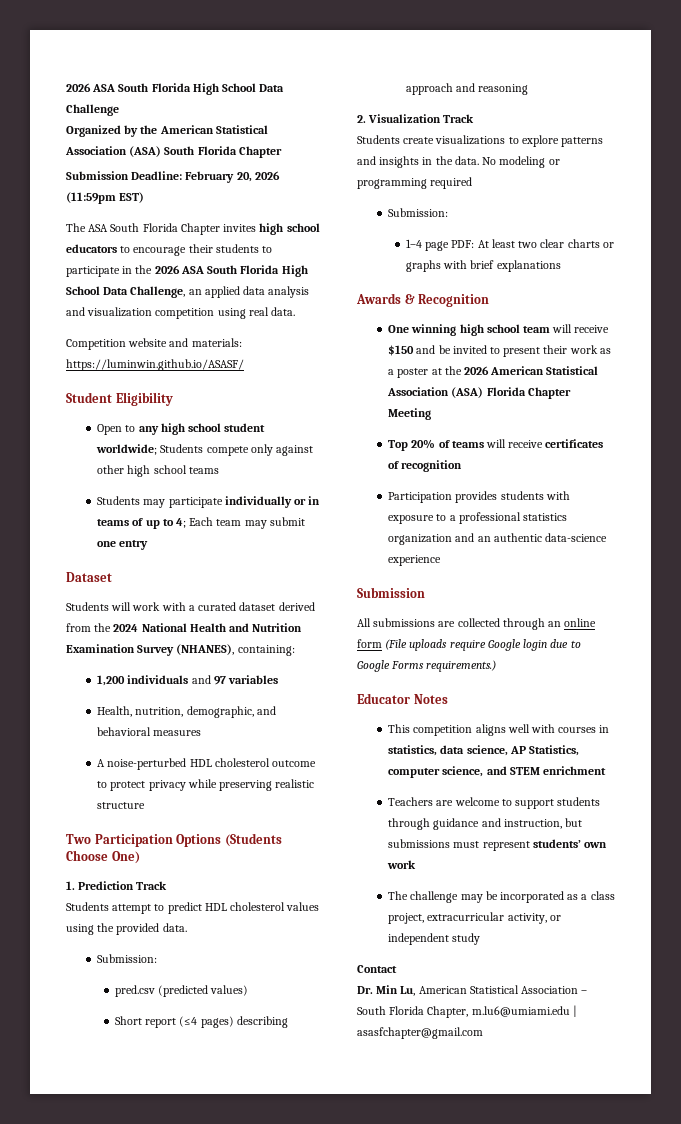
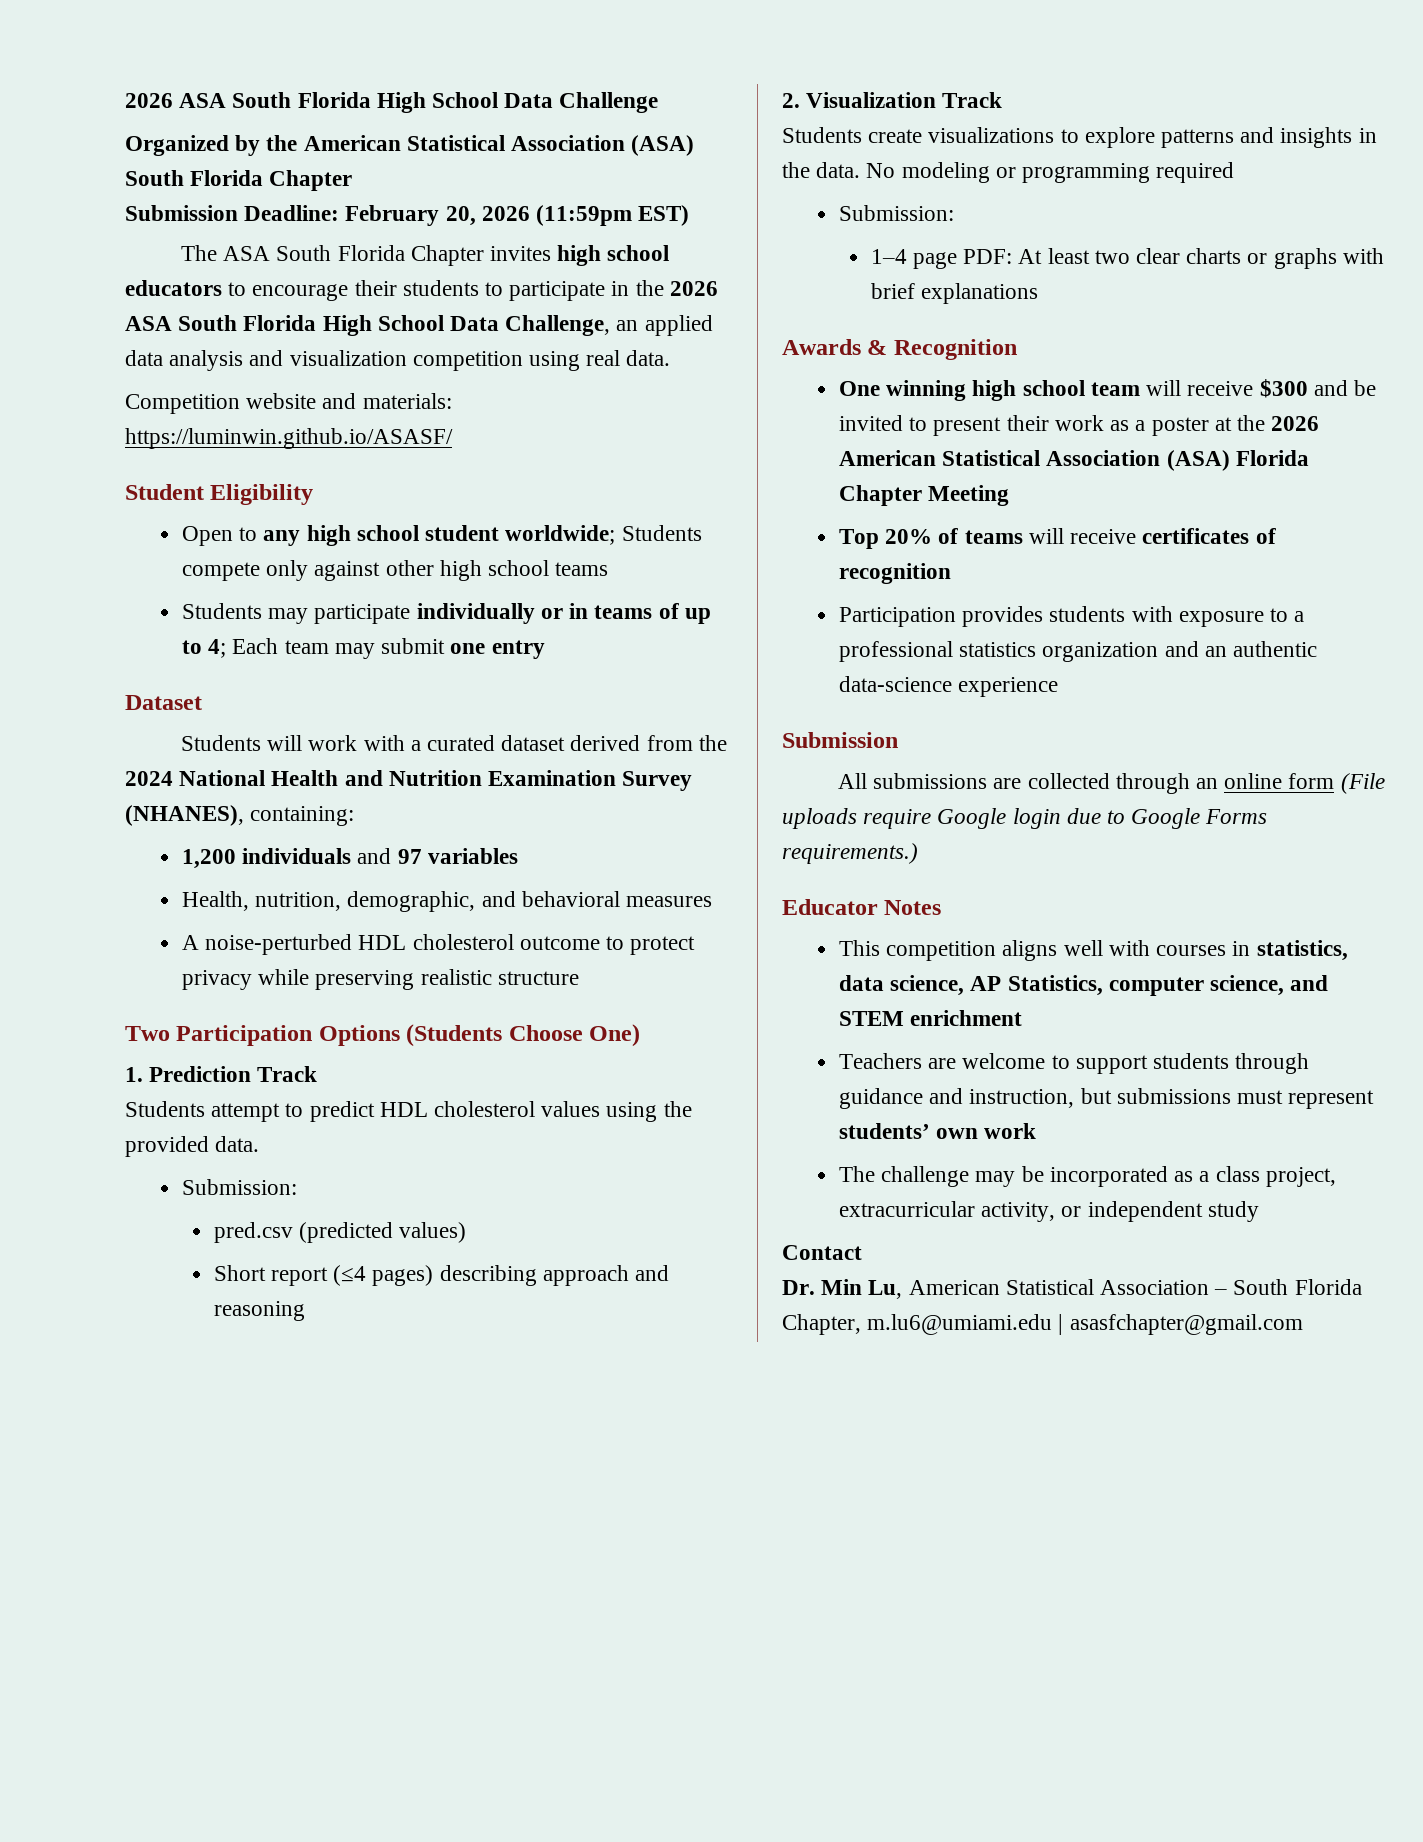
- One winning high school team will receive $150 and be invited to present their work as a poster at the 2026 American Statistical Association (ASA) Florida Chapter Meeting
+ One winning high school team will receive $300 and be invited to present their work as a poster at the 2026 American Statistical Association (ASA) Florida Chapter Meeting

